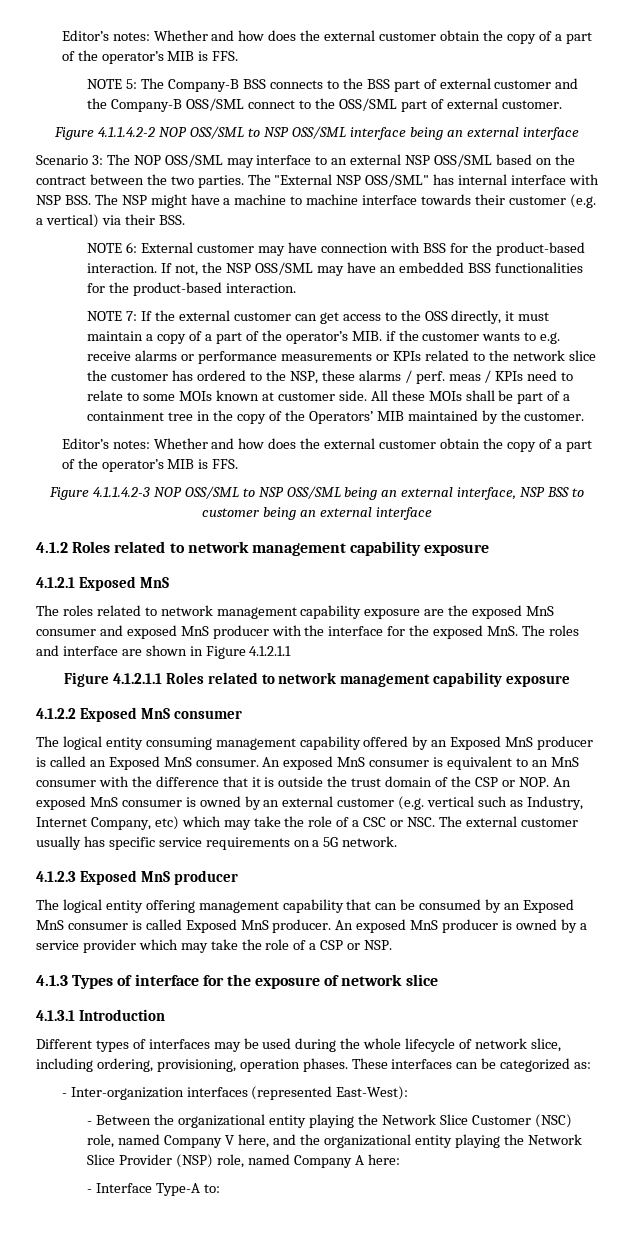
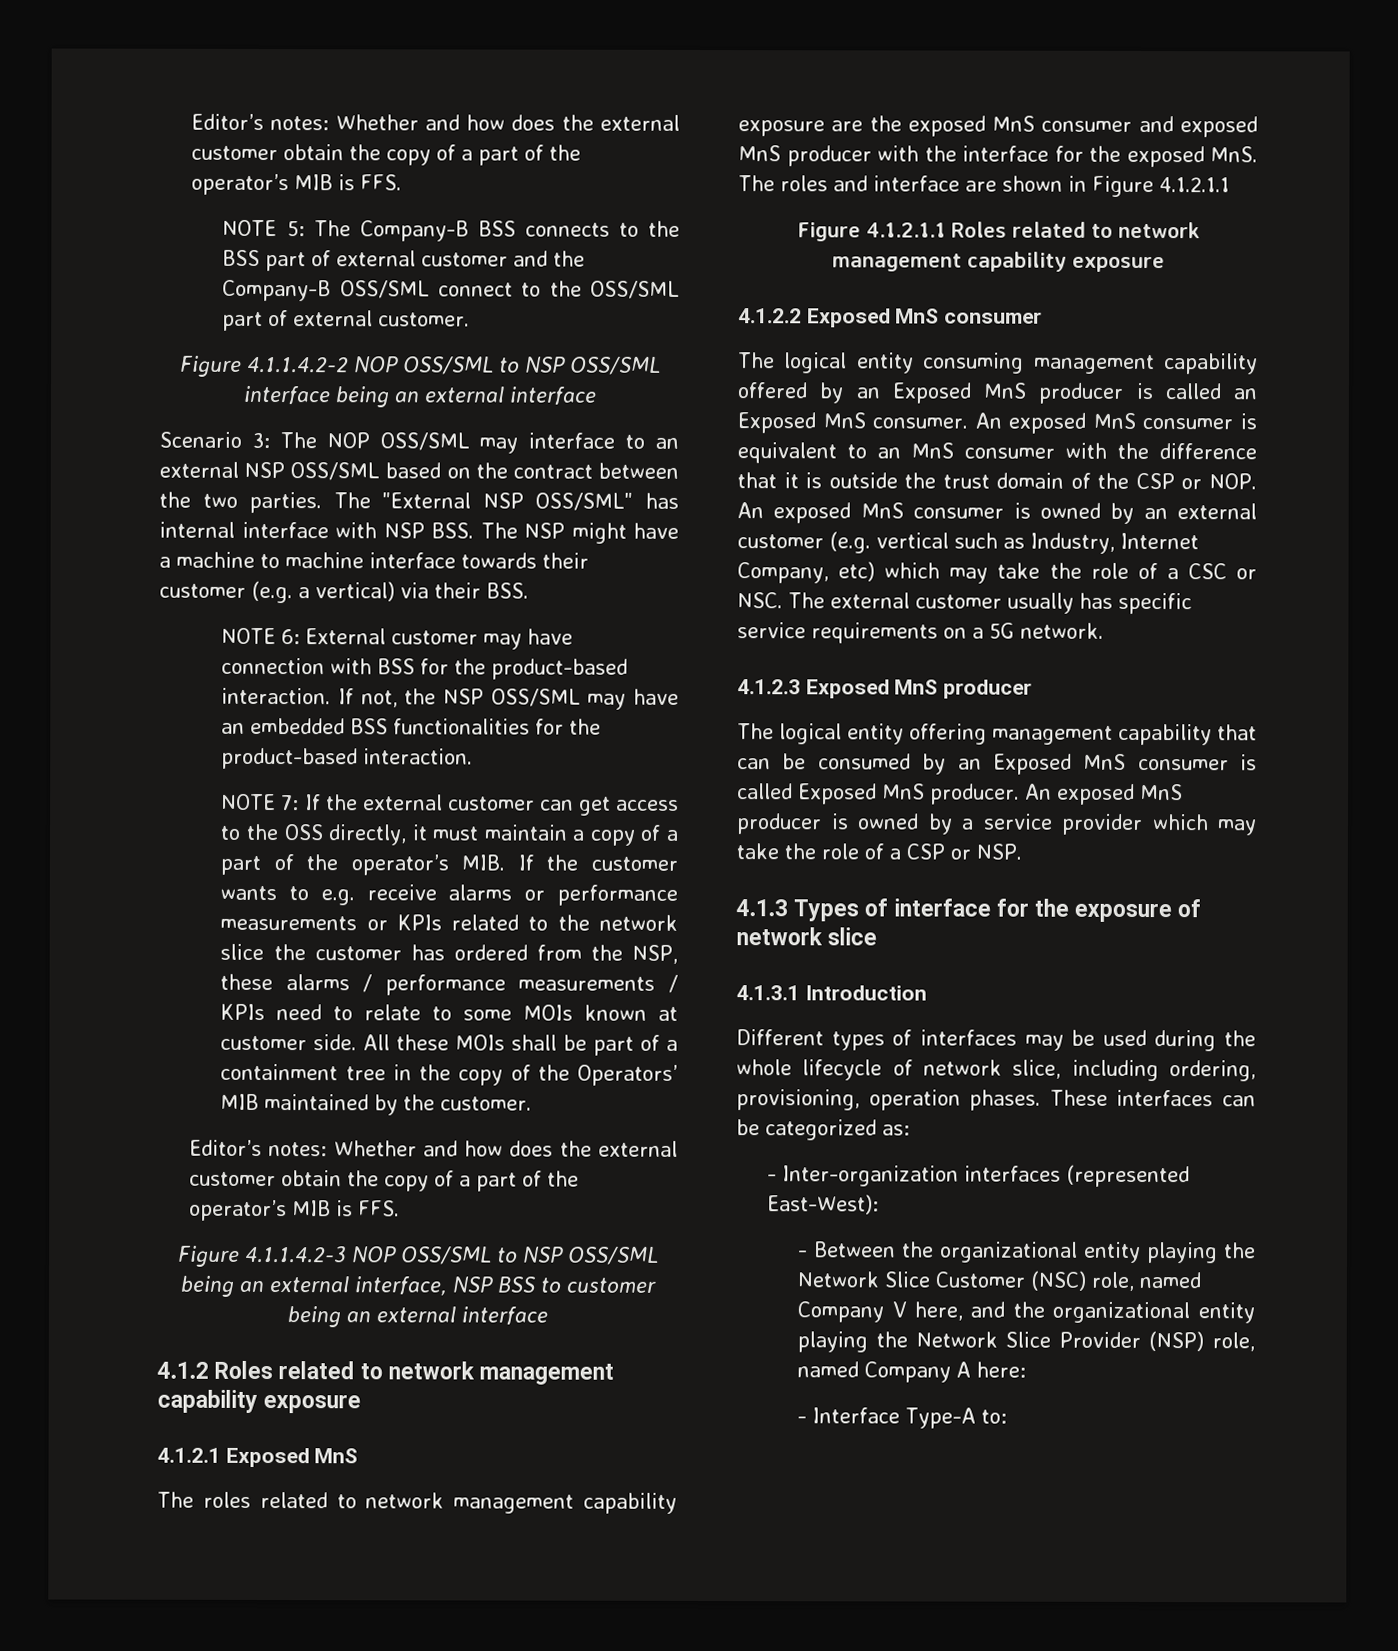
- If the external customer can get access to the OSS directly, it must maintain a copy of a part of the operator’s MIB. if the customer wants to e.g. receive alarms or performance measurements or KPIs related to the network slice the customer has ordered to the NSP, these alarms / perf. meas / KPIs need to relate to some MOIs known at customer side.
+ If the external customer can get access to the OSS directly, it must maintain a copy of a part of the operator’s MIB. If the customer wants to e.g. receive alarms or performance measurements or KPIs related to the network slice the customer has ordered from the NSP, these alarms / performance measurements / KPIs need to relate to some MOIs known at customer side.

